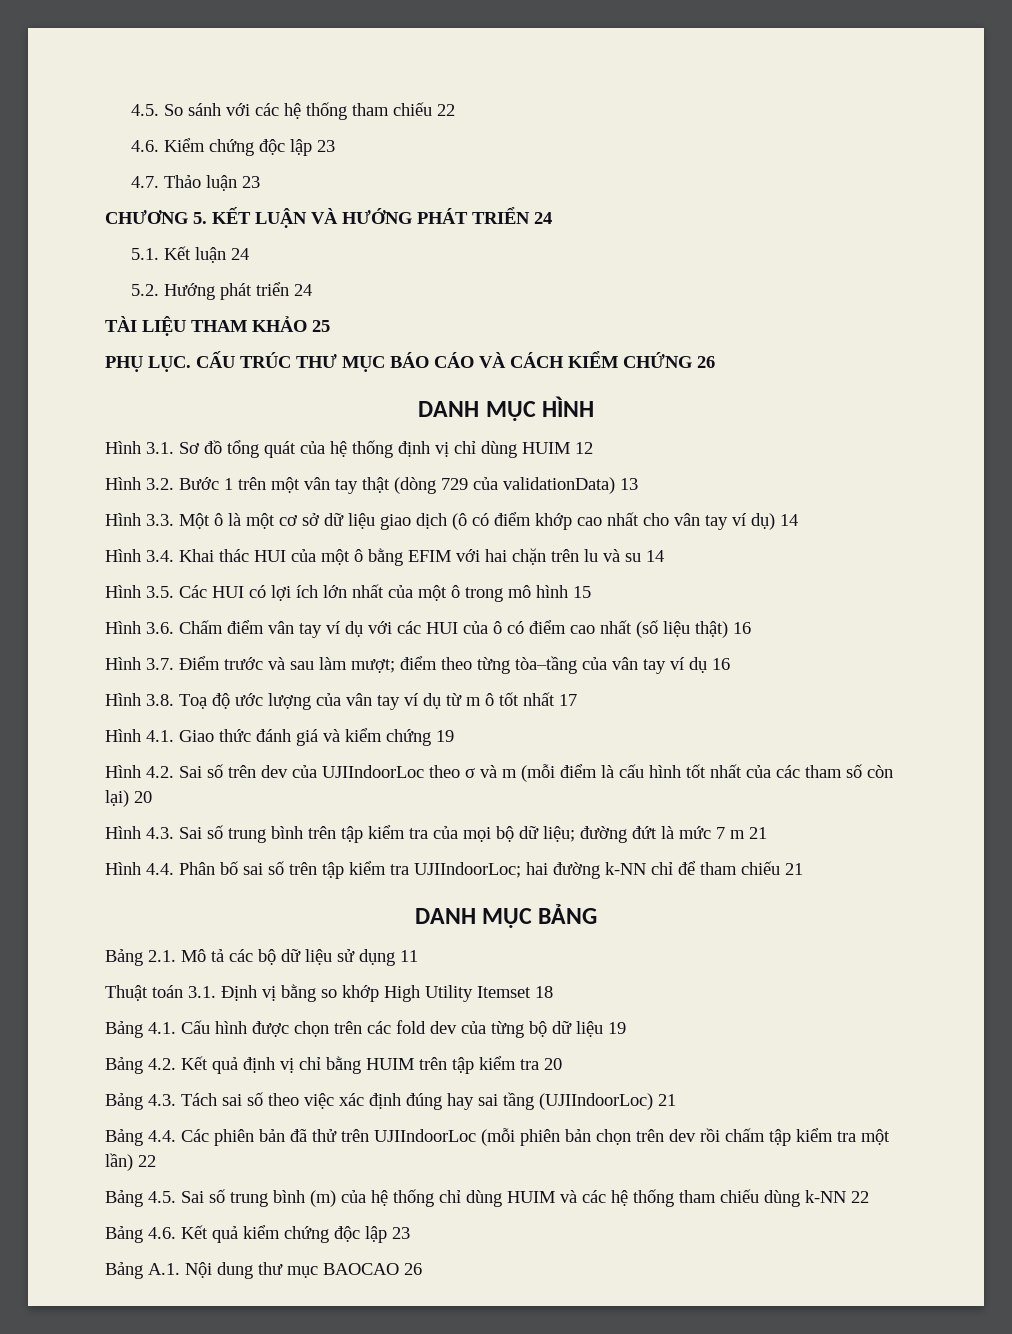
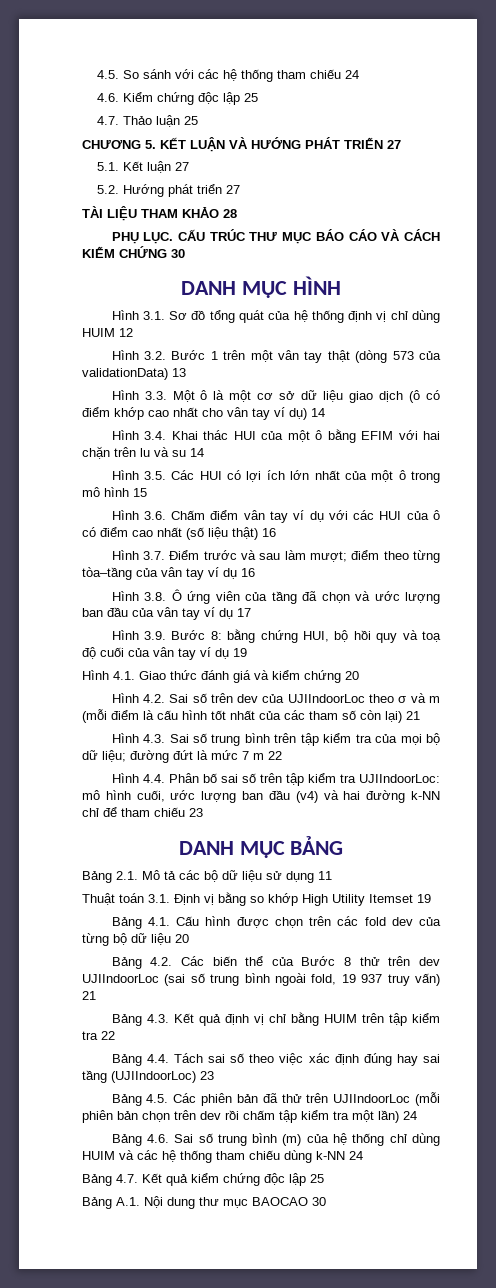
- 4.5. So sánh với các hệ thống tham chiếu 22
+ 4.5. So sánh với các hệ thống tham chiếu 24
- 4.6. Kiểm chứng độc lập 23
+ 4.6. Kiểm chứng độc lập 25
- 4.7. Thảo luận 23
+ 4.7. Thảo luận 25
- CHƯƠNG 5. KẾT LUẬN VÀ HƯỚNG PHÁT TRIỂN 24
+ CHƯƠNG 5. KẾT LUẬN VÀ HƯỚNG PHÁT TRIỂN 27
- 5.1. Kết luận 24
+ 5.1. Kết luận 27
- 5.2. Hướng phát triển 24
+ 5.2. Hướng phát triển 27
- TÀI LIỆU THAM KHẢO 25
+ TÀI LIỆU THAM KHẢO 28
- PHỤ LỤC. CẤU TRÚC THƯ MỤC BÁO CÁO VÀ CÁCH KIỂM CHỨNG 26
+ PHỤ LỤC. CẤU TRÚC THƯ MỤC BÁO CÁO VÀ CÁCH KIỂM CHỨNG 30
- Hình 3.2. Bước 1 trên một vân tay thật (dòng 729 của validationData) 13
+ Hình 3.2. Bước 1 trên một vân tay thật (dòng 573 của validationData) 13
- Hình 3.8. Toạ độ ước lượng của vân tay ví dụ từ m ô tốt nhất 17
+ Hình 3.8. Ô ứng viên của tầng đã chọn và ước lượng ban đầu của vân tay ví dụ 17
+ Hình 3.9. Bước 8: bằng chứng HUI, bộ hồi quy và toạ độ cuối của vân tay ví dụ 19
- Hình 4.1. Giao thức đánh giá và kiểm chứng 19
+ Hình 4.1. Giao thức đánh giá và kiểm chứng 20
- Hình 4.2. Sai số trên dev của UJIIndoorLoc theo σ và m (mỗi điểm là cấu hình tốt nhất của các tham số còn lại) 20
+ Hình 4.2. Sai số trên dev của UJIIndoorLoc theo σ và m (mỗi điểm là cấu hình tốt nhất của các tham số còn lại) 21
- Hình 4.3. Sai số trung bình trên tập kiểm tra của mọi bộ dữ liệu; đường đứt là mức 7 m 21
+ Hình 4.3. Sai số trung bình trên tập kiểm tra của mọi bộ dữ liệu; đường đứt là mức 7 m 22
- Hình 4.4. Phân bố sai số trên tập kiểm tra UJIIndoorLoc; hai đường k-NN chỉ để tham chiếu 21
+ Hình 4.4. Phân bố sai số trên tập kiểm tra UJIIndoorLoc: mô hình cuối, ước lượng ban đầu (v4) và hai đường k-NN chỉ để tham chiếu 23
- Thuật toán 3.1. Định vị bằng so khớp High Utility Itemset 18
+ Thuật toán 3.1. Định vị bằng so khớp High Utility Itemset 19
- Bảng 4.1. Cấu hình được chọn trên các fold dev của từng bộ dữ liệu 19
+ Bảng 4.1. Cấu hình được chọn trên các fold dev của từng bộ dữ liệu 20
- Bảng 4.2. Kết quả định vị chỉ bằng HUIM trên tập kiểm tra 20
- Bảng 4.3. Tách sai số theo việc xác định đúng hay sai tầng (UJIIndoorLoc) 21
- Bảng 4.4. Các phiên bản đã thử trên UJIIndoorLoc (mỗi phiên bản chọn trên dev rồi chấm tập kiểm tra một lần) 22
- Bảng 4.5. Sai số trung bình (m) của hệ thống chỉ dùng HUIM và các hệ thống tham chiếu dùng k-NN 22
- Bảng 4.6. Kết quả kiểm chứng độc lập 23
+ Bảng 4.2. Các biến thể của Bước 8 thử trên dev UJIIndoorLoc (sai số trung bình ngoài fold, 19 937 truy vấn) 21
+ Bảng 4.3. Kết quả định vị chỉ bằng HUIM trên tập kiểm tra 22
+ Bảng 4.4. Tách sai số theo việc xác định đúng hay sai tầng (UJIIndoorLoc) 23
+ Bảng 4.5. Các phiên bản đã thử trên UJIIndoorLoc (mỗi phiên bản chọn trên dev rồi chấm tập kiểm tra một lần) 24
+ Bảng 4.6. Sai số trung bình (m) của hệ thống chỉ dùng HUIM và các hệ thống tham chiếu dùng k-NN 24
+ Bảng 4.7. Kết quả kiểm chứng độc lập 25
- Bảng A.1. Nội dung thư mục BAOCAO 26
+ Bảng A.1. Nội dung thư mục BAOCAO 30

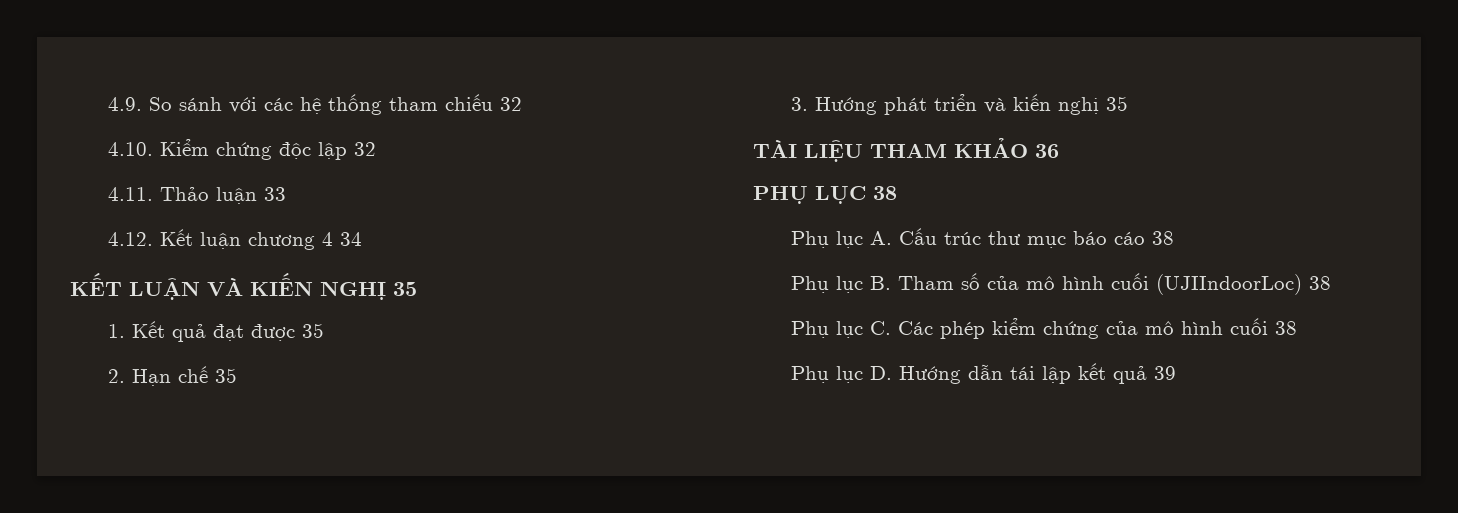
- 4.5. So sánh với các hệ thống tham chiếu 24
- 4.6. Kiểm chứng độc lập 25
- 4.7. Thảo luận 25
- CHƯƠNG 5. KẾT LUẬN VÀ HƯỚNG PHÁT TRIỂN 27
- 5.1. Kết luận 27
- 5.2. Hướng phát triển 27
+ 4.9. So sánh với các hệ thống tham chiếu 32
+ 4.10. Kiểm chứng độc lập 32
+ 4.11. Thảo luận 33
+ 4.12. Kết luận chương 4 34
+ KẾT LUẬN VÀ KIẾN NGHỊ 35
+ 1. Kết quả đạt được 35
+ 2. Hạn chế 35
+ 3. Hướng phát triển và kiến nghị 35
- TÀI LIỆU THAM KHẢO 28
+ TÀI LIỆU THAM KHẢO 36
- PHỤ LỤC. CẤU TRÚC THƯ MỤC BÁO CÁO VÀ CÁCH KIỂM CHỨNG 30
- DANH MỤC HÌNH
- Hình 3.1. Sơ đồ tổng quát của hệ thống định vị chỉ dùng HUIM 12
- Hình 3.2. Bước 1 trên một vân tay thật (dòng 573 của validationData) 13
- Hình 3.3. Một ô là một cơ sở dữ liệu giao dịch (ô có điểm khớp cao nhất cho vân tay ví dụ) 14
- Hình 3.4. Khai thác HUI của một ô bằng EFIM với hai chặn trên lu và su 14
- Hình 3.5. Các HUI có lợi ích lớn nhất của một ô trong mô hình 15
- Hình 3.6. Chấm điểm vân tay ví dụ với các HUI của ô có điểm cao nhất (số liệu thật) 16
- Hình 3.7. Điểm trước và sau làm mượt; điểm theo từng tòa–tầng của vân tay ví dụ 16
- Hình 3.8. Ô ứng viên của tầng đã chọn và ước lượng ban đầu của vân tay ví dụ 17
- Hình 3.9. Bước 8: bằng chứng HUI, bộ hồi quy và toạ độ cuối của vân tay ví dụ 19
- Hình 4.1. Giao thức đánh giá và kiểm chứng 20
- Hình 4.2. Sai số trên dev của UJIIndoorLoc theo σ và m (mỗi điểm là cấu hình tốt nhất của các tham số còn lại) 21
- Hình 4.3. Sai số trung bình trên tập kiểm tra của mọi bộ dữ liệu; đường đứt là mức 7 m 22
- Hình 4.4. Phân bố sai số trên tập kiểm tra UJIIndoorLoc: mô hình cuối, ước lượng ban đầu (v4) và hai đường k-NN chỉ để tham chiếu 23
- DANH MỤC BẢNG
- Bảng 2.1. Mô tả các bộ dữ liệu sử dụng 11
- Thuật toán 3.1. Định vị bằng so khớp High Utility Itemset 19
- Bảng 4.1. Cấu hình được chọn trên các fold dev của từng bộ dữ liệu 20
- Bảng 4.2. Các biến thể của Bước 8 thử trên dev UJIIndoorLoc (sai số trung bình ngoài fold, 19 937 truy vấn) 21
- Bảng 4.3. Kết quả định vị chỉ bằng HUIM trên tập kiểm tra 22
- Bảng 4.4. Tách sai số theo việc xác định đúng hay sai tầng (UJIIndoorLoc) 23
- Bảng 4.5. Các phiên bản đã thử trên UJIIndoorLoc (mỗi phiên bản chọn trên dev rồi chấm tập kiểm tra một lần) 24
- Bảng 4.6. Sai số trung bình (m) của hệ thống chỉ dùng HUIM và các hệ thống tham chiếu dùng k-NN 24
- Bảng 4.7. Kết quả kiểm chứng độc lập 25
- Bảng A.1. Nội dung thư mục BAOCAO 30
+ PHỤ LỤC 38
+ Phụ lục A. Cấu trúc thư mục báo cáo 38
+ Phụ lục B. Tham số của mô hình cuối (UJIIndoorLoc) 38
+ Phụ lục C. Các phép kiểm chứng của mô hình cuối 38
+ Phụ lục D. Hướng dẫn tái lập kết quả 39

